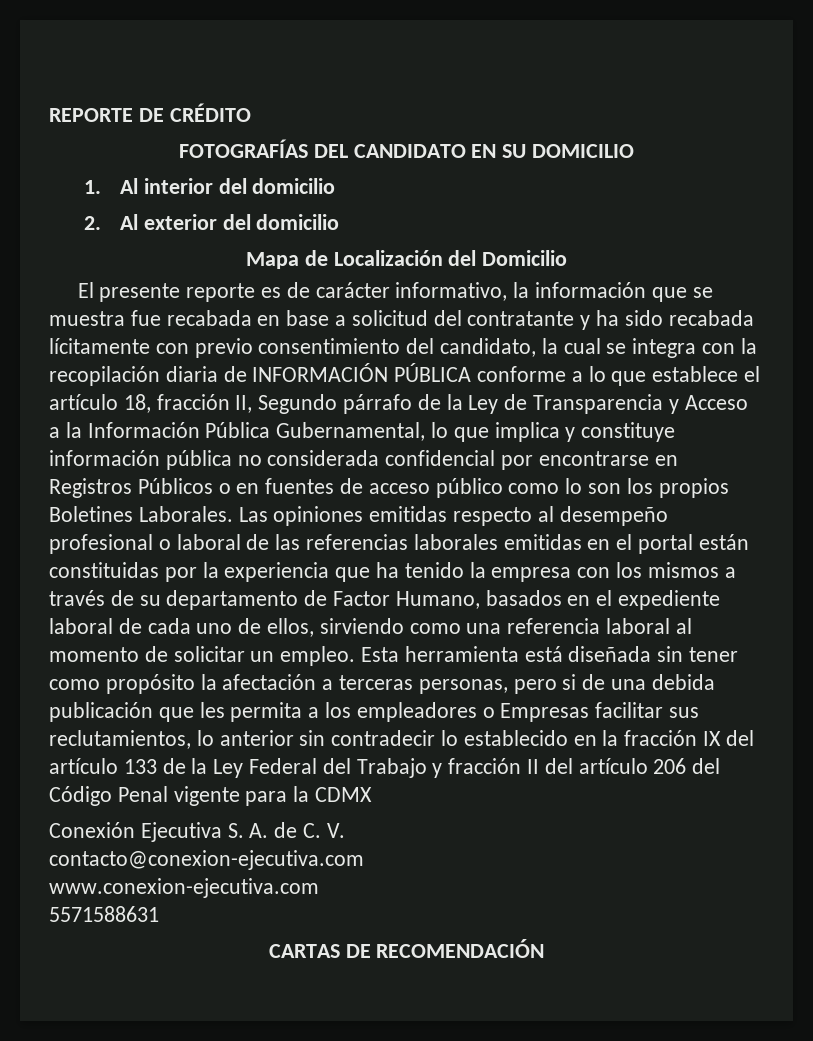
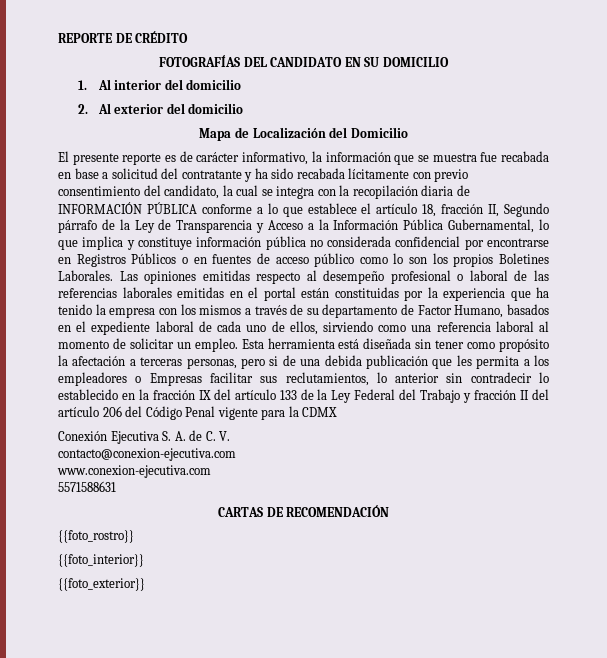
+ {{foto_rostro}}
+ {{foto_interior}}
+ {{foto_exterior}}

